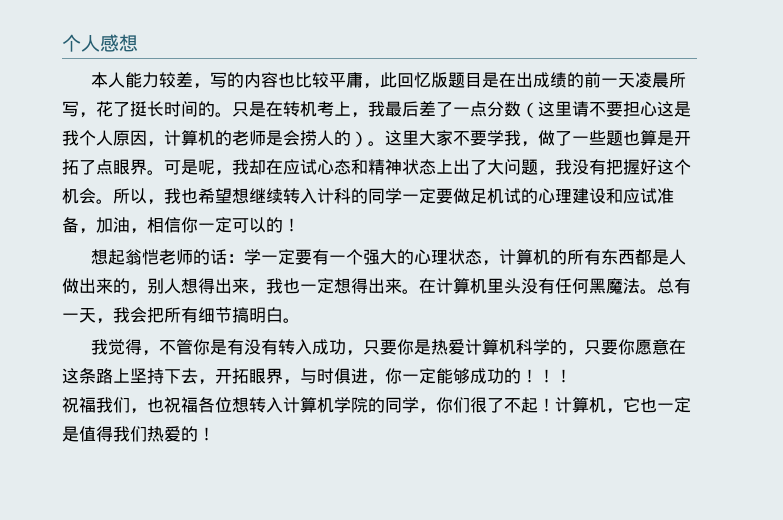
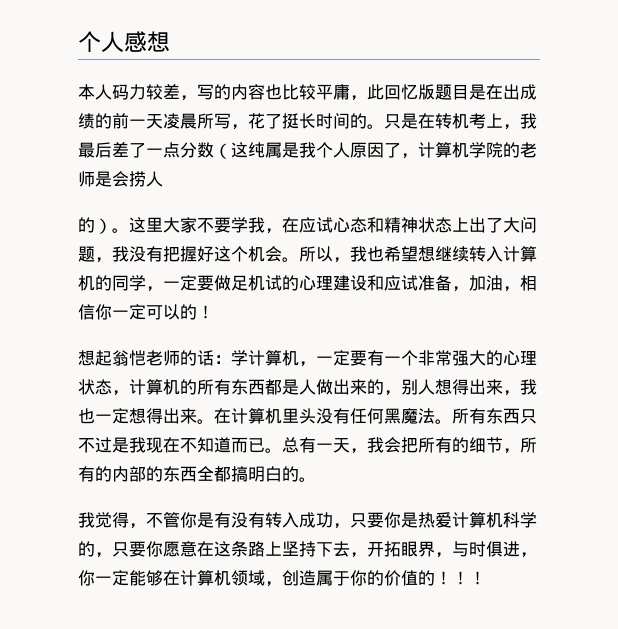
- 本人能力较差，写的内容也比较平庸，此回忆版题目是在出成绩的前一天凌晨所写，花了挺长时间的。
+ 本人码力较差，写的内容也比较平庸，此回忆版题目是在出成绩的前一天凌晨所写，花了挺长时间的。
- 只是在转机考上，我最后差了一点分数（这里请不要担心这是我个人原因，计算机的老师是会捞人的）。
+ 只是在转机考上，我最后差了一点分数（这纯属是我个人原因了，计算机学院的老师是会捞人
+ 的）。
- 这里大家不要学我，做了一些题也算是开拓了点眼界。可是呢，我却在应试心态和精神状态上出了大问题，我没有把握好这个机会。
+ 这里大家不要学我，在应试心态和精神状态上出了大问题，我没有把握好这个机会。
- 所以，我也希望想继续转入计科的同学一定要做足机试的心理建设和应试准备，加油，相信你一定可以的！
+ 所以，我也希望想继续转入计算机的同学，一定要做足机试的心理建设和应试准备，加油，相信你一定可以的！
- 想起翁恺老师的话：学一定要有一个强大的心理状态，计算机的所有东西都是人做出来的，别人想得出来，我也一定想得出来。
+ 想起翁恺老师的话：学计算机，一定要有一个非常强大的心理状态，计算机的所有东西都是人做出来的，别人想得出来，我也一定想得出来。
+ 所有东西只不过是我现在不知道而已。
- 总有一天，我会把所有细节搞明白。
+ 总有一天，我会把所有的细节，所有的内部的东西全都搞明白的。
- 我觉得，不管你是有没有转入成功，只要你是热爱计算机科学的，只要你愿意在这条路上坚持下去，开拓眼界，与时俱进，你一定能够成功的！！！
- 祝福我们，也祝福各位想转入计算机学院的同学，你们很了不起！计算机，它也一定是值得我们热爱的！
+ 我觉得，不管你是有没有转入成功，只要你是热爱计算机科学的，只要你愿意在这条路上坚持下去，开拓眼界，与时俱进，你一定能够在计算机领域，创造属于你的价值的！！！

